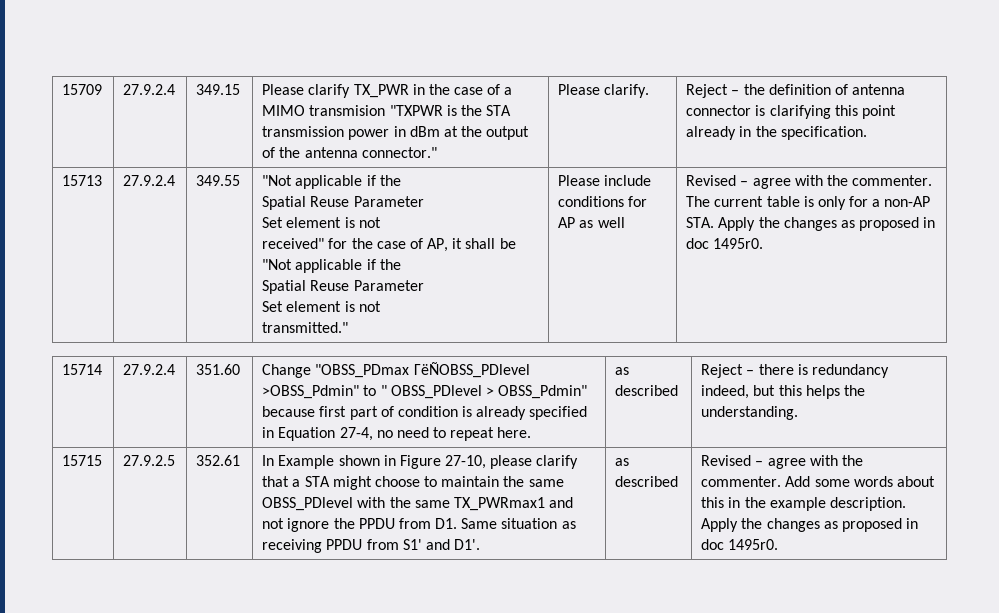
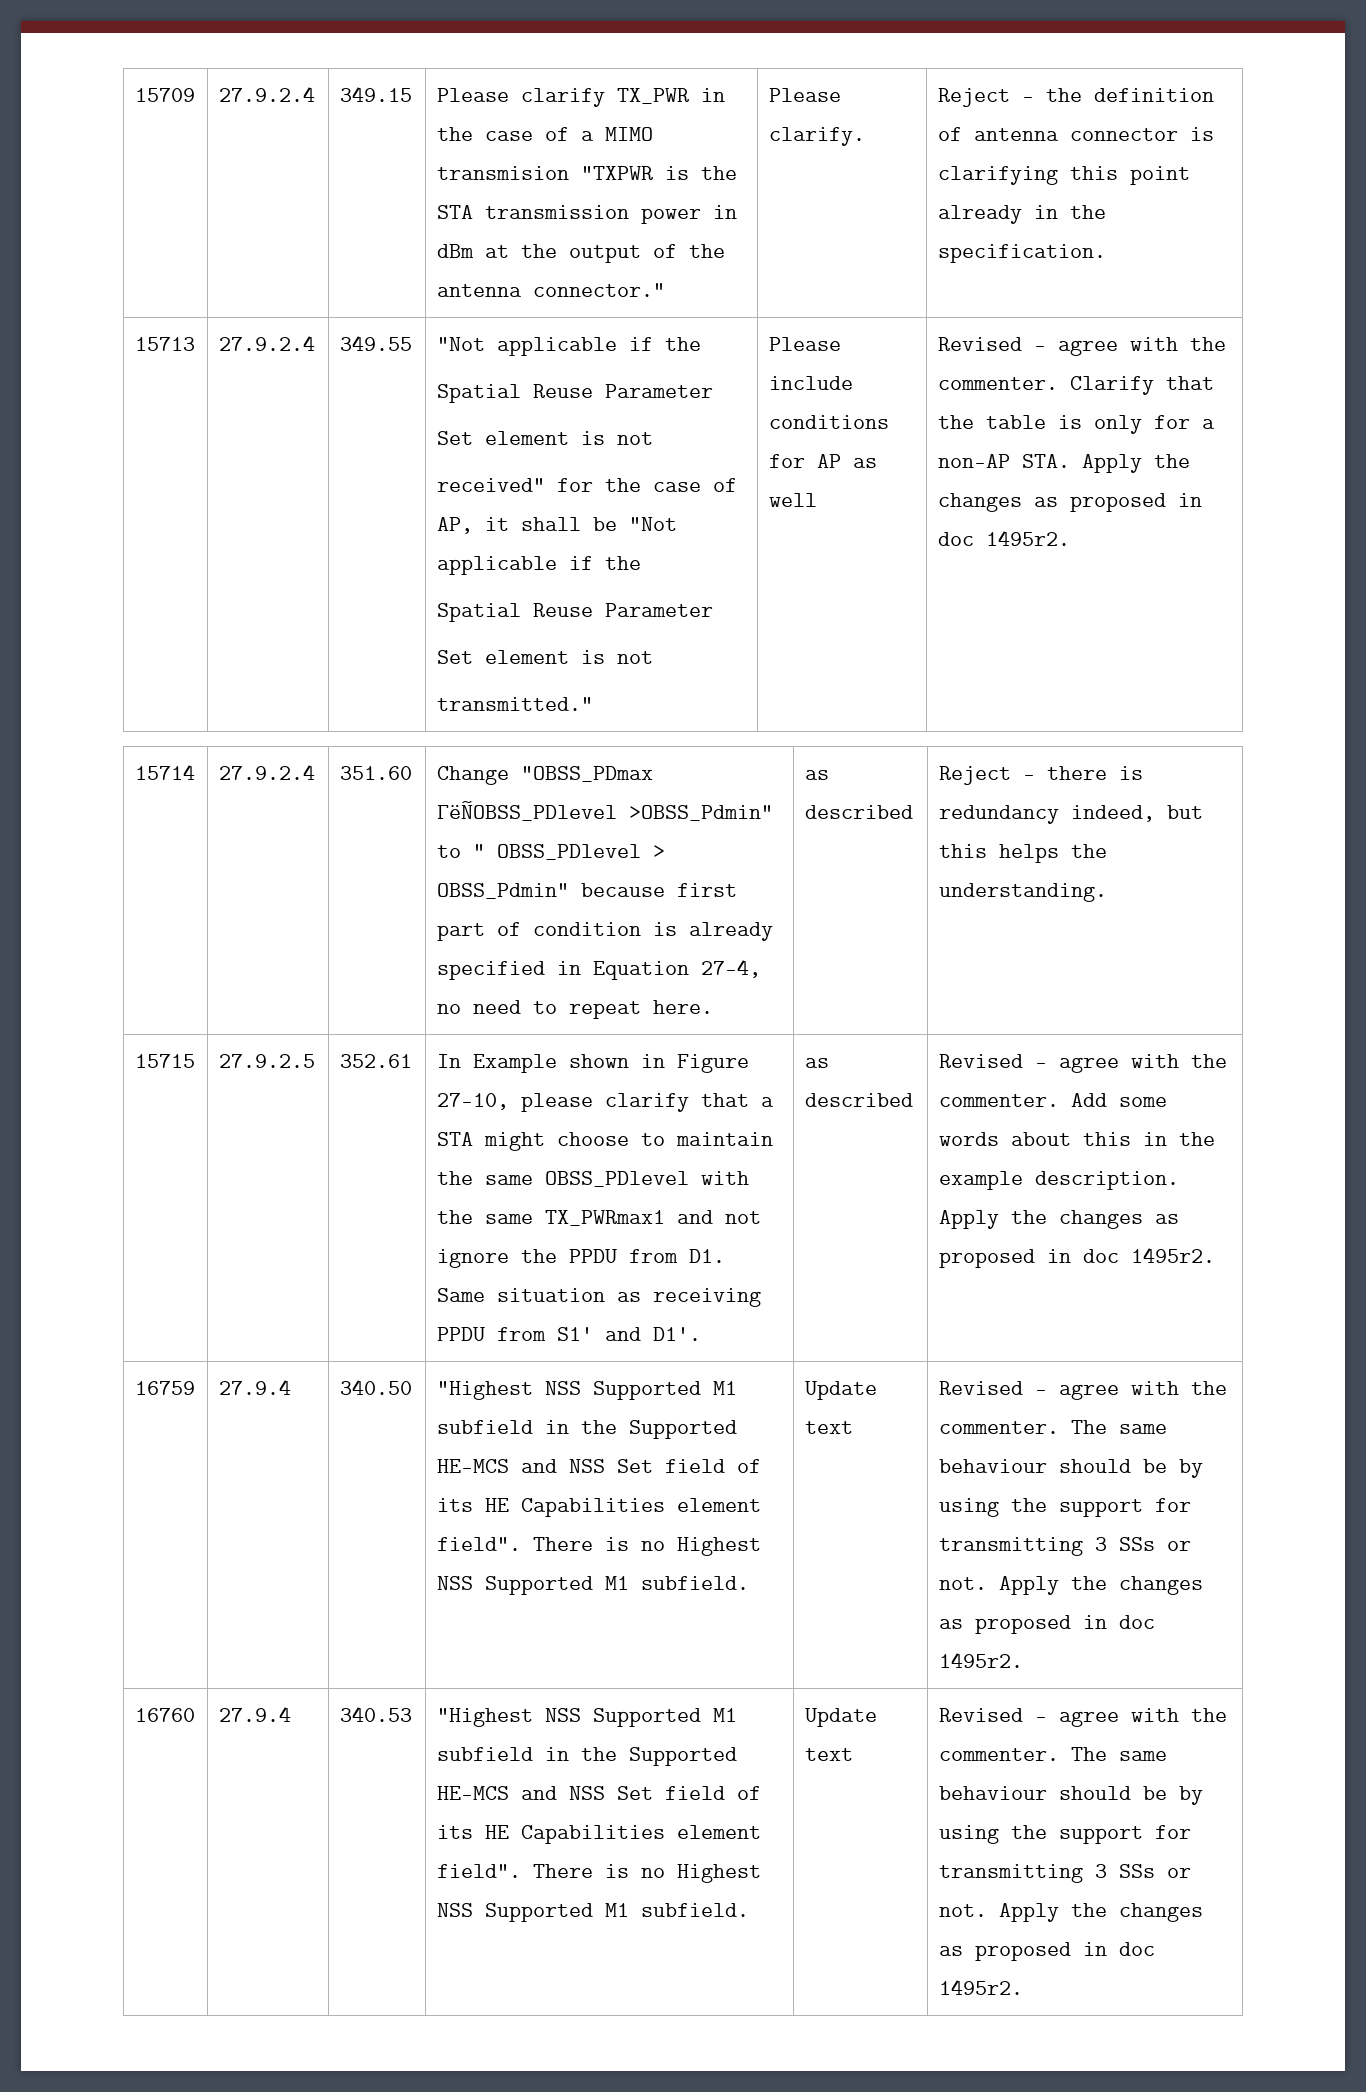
- The current table is only for a non-AP STA. Apply the changes as proposed in doc 1495r0.
+ Clarify that the table is only for a non-AP STA. Apply the changes as proposed in doc 1495r2.
- Add some words about this in the example description. Apply the changes as proposed in doc 1495r0.
+ Add some words about this in the example description. Apply the changes as proposed in doc 1495r2.
+ 16759 | 27.9.4 | 340.50 | "Highest NSS Supported M1 subfield in the Supported HE-MCS and NSS Set field of its HE Capabilities element field". There is no Highest NSS Supported M1 subfield. | Update text | Revised – agree with the commenter. The same behaviour should be by using the support for transmitting 3 SSs or not. Apply the changes as proposed in doc 1495r2.
+ 16760 | 27.9.4 | 340.53 | "Highest NSS Supported M1 subfield in the Supported HE-MCS and NSS Set field of its HE Capabilities element field". There is no Highest NSS Supported M1 subfield. | Update text | Revised – agree with the commenter. The same behaviour should be by using the support for transmitting 3 SSs or not. Apply the changes as proposed in doc 1495r2.

